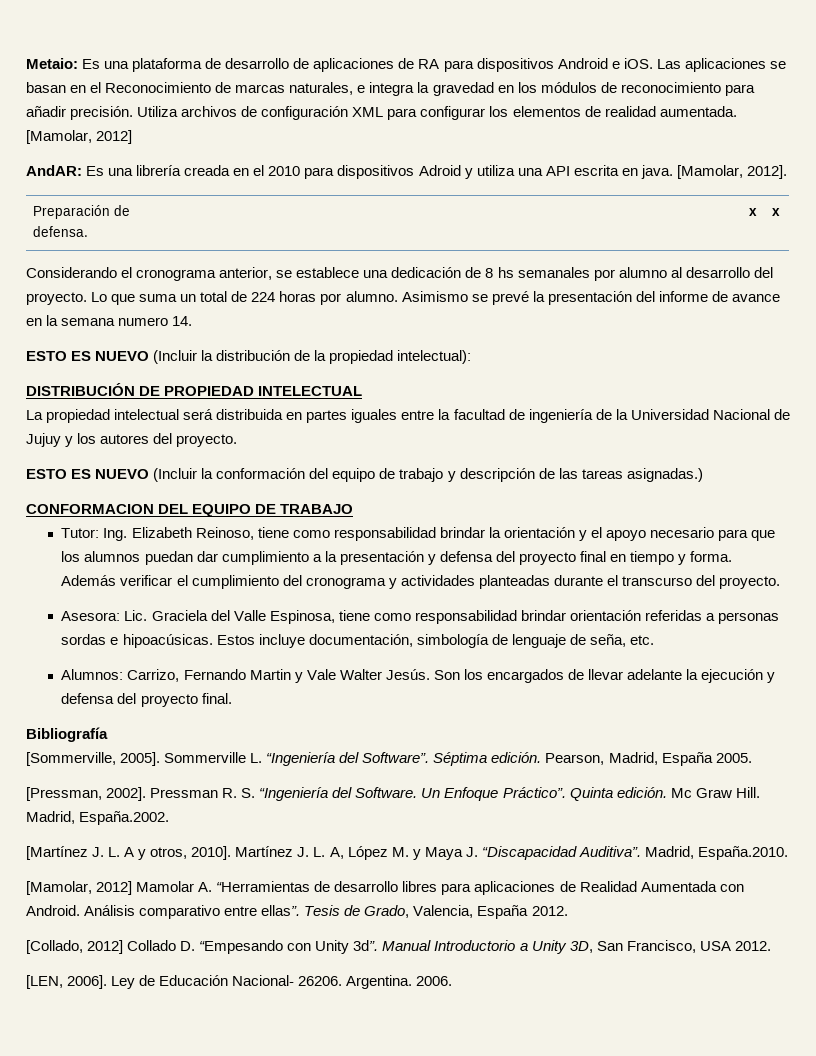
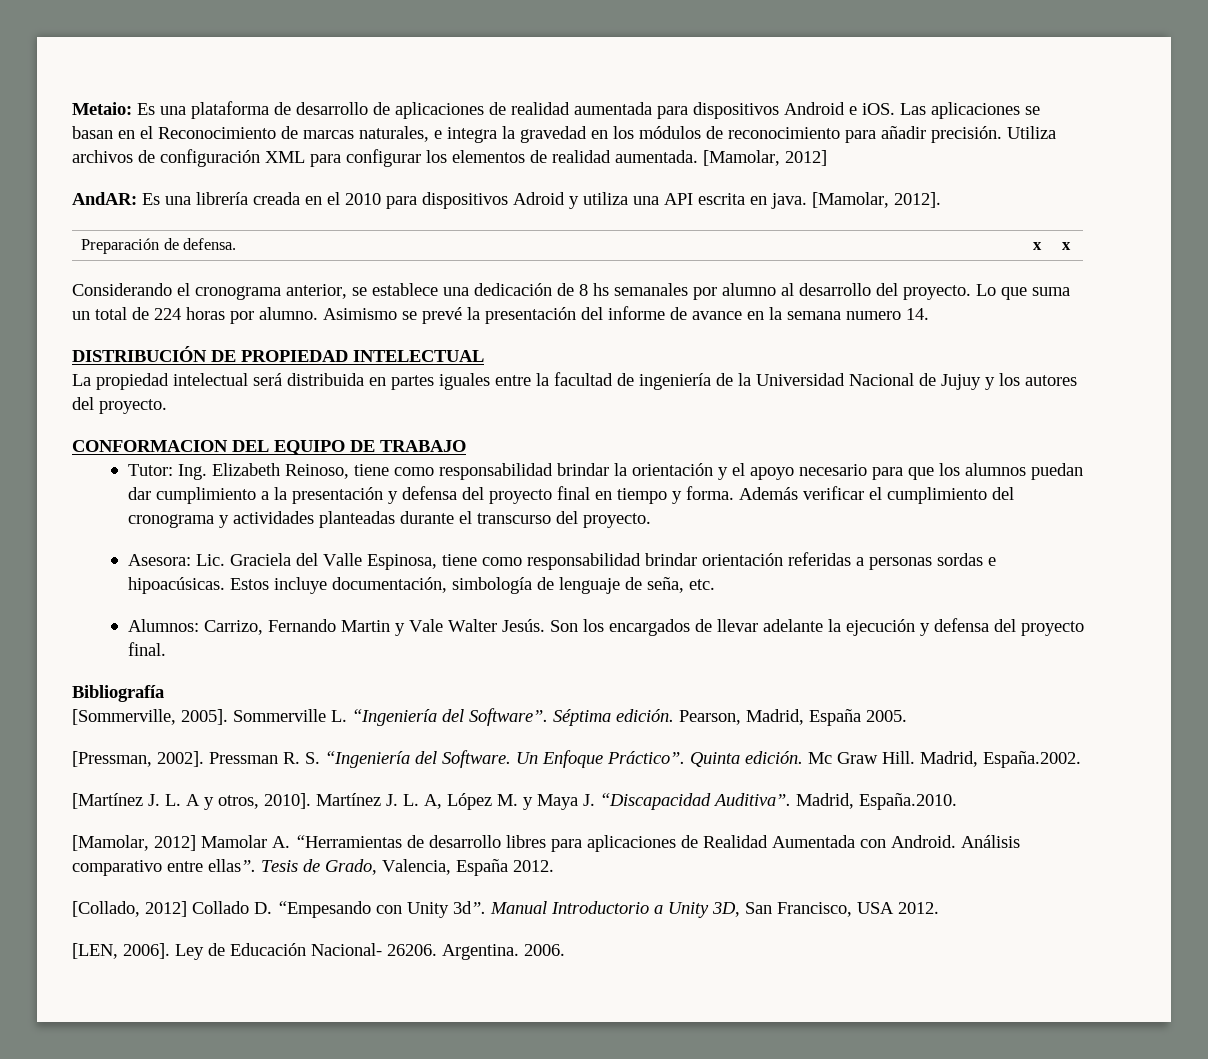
- Metaio: Es una plataforma de desarrollo de aplicaciones de RA para dispositivos Android e iOS.
+ Metaio: Es una plataforma de desarrollo de aplicaciones de realidad aumentada para dispositivos Android e iOS.
- ESTO ES NUEVO (Incluir la distribución de la propiedad intelectual):
- ESTO ES NUEVO (Incluir la conformación del equipo de trabajo y descripción de las tareas asignadas.)

